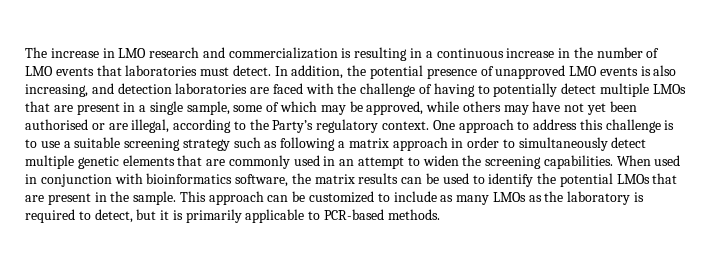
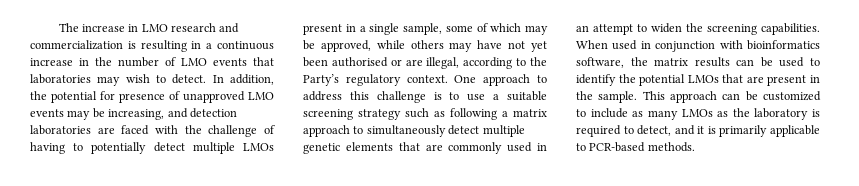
- The increase in LMO research and commercialization is resulting in a continuous increase in the number of LMO events that laboratories must detect.
+ The increase in LMO research and commercialization is resulting in a continuous increase in the number of LMO events that laboratories may wish to detect.
- In addition, the potential presence of unapproved LMO events is also increasing, and detection laboratories are faced with the challenge of having to potentially detect multiple LMOs that are present in a single sample, some of which may be approved, while others may have not yet been authorised or are illegal, according to the Party’s regulatory context.
+ In addition, the potential for presence of unapproved LMO events may be increasing, and detection laboratories are faced with the challenge of having to potentially detect multiple LMOs present in a single sample, some of which may be approved, while others may have not yet been authorised or are illegal, according to the Party’s regulatory context.
- One approach to address this challenge is to use a suitable screening strategy such as following a matrix approach in order to simultaneously detect multiple genetic elements that are commonly used in an attempt to widen the screening capabilities.
+ One approach to address this challenge is to use a suitable screening strategy such as following a matrix approach to simultaneously detect multiple genetic elements that are commonly used in an attempt to widen the screening capabilities.
- This approach can be customized to include as many LMOs as the laboratory is required to detect, but it is primarily applicable to PCR-based methods.
+ This approach can be customized to include as many LMOs as the laboratory is required to detect, and it is primarily applicable to PCR-based methods.

